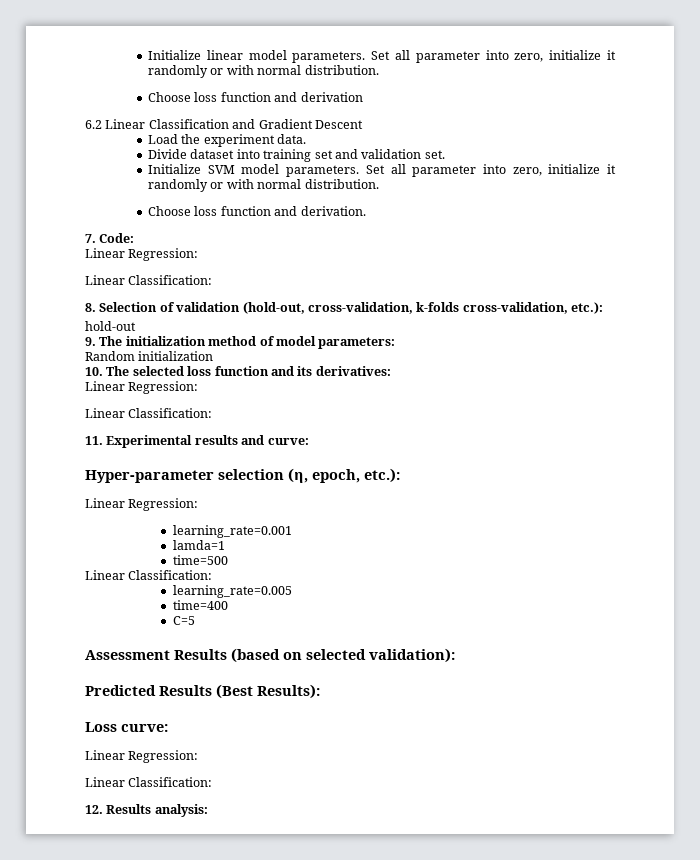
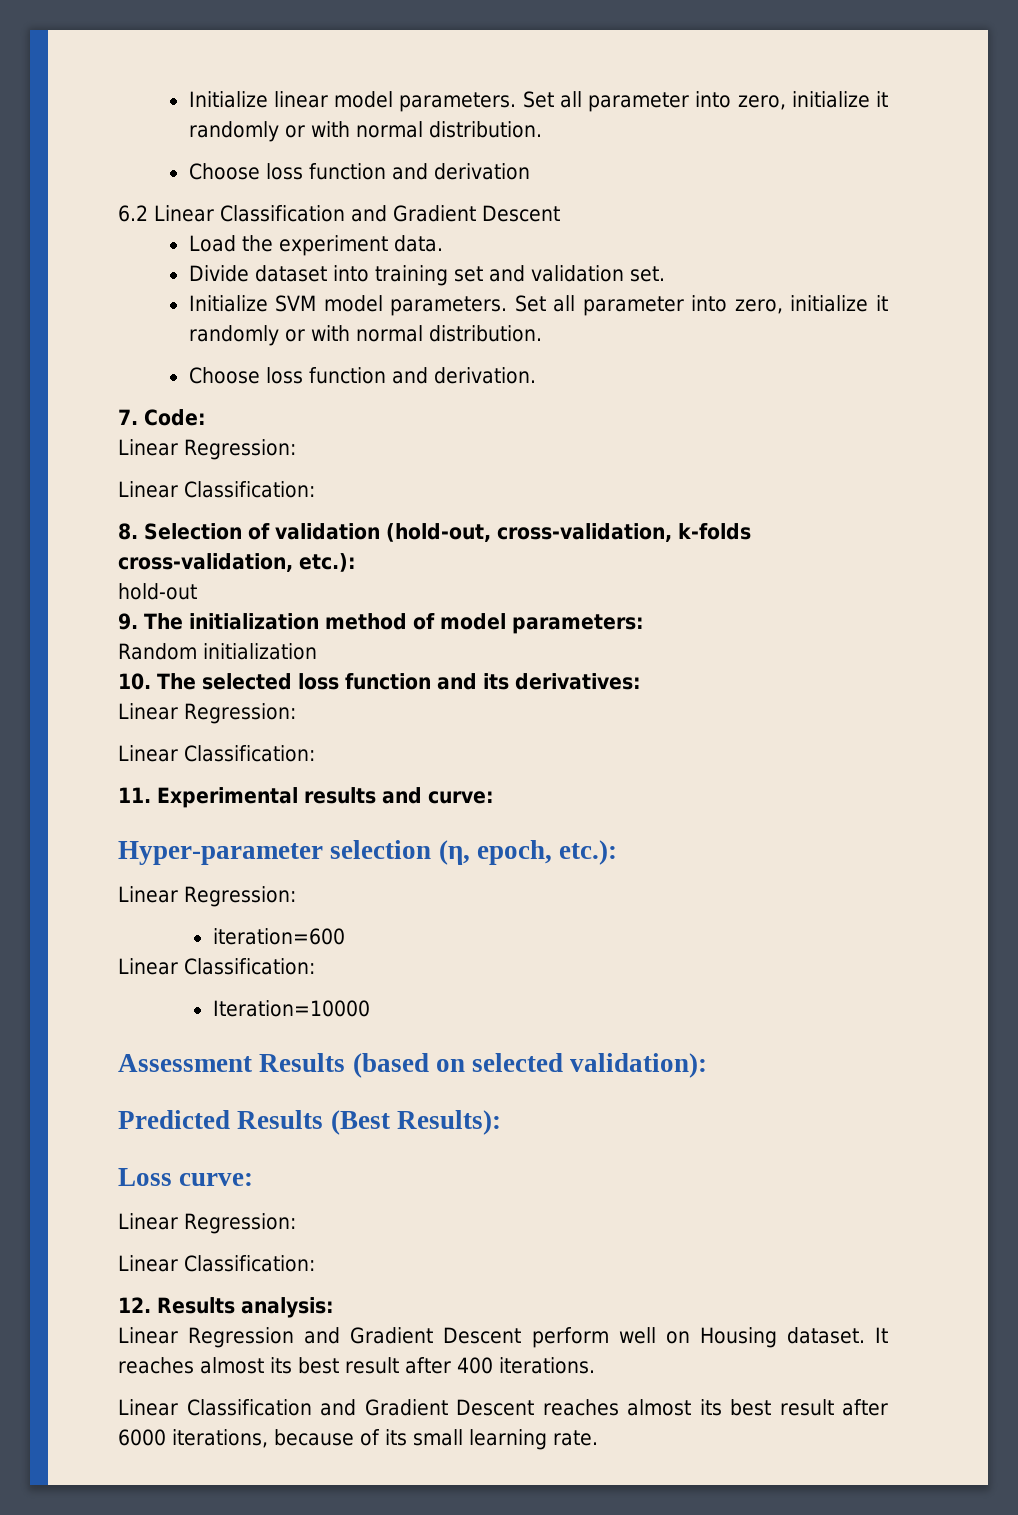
- learning_rate=0.001
- lamda=1
- time=500
+ iteration=600
  Linear Classification:
- learning_rate=0.005
- time=400
- C=5
+ Iteration=10000
+ Linear Regression and Gradient Descent perform well on Housing dataset. It reaches almost its best result after 400 iterations.
+ Linear Classification and Gradient Descent reaches almost its best result after 6000 iterations, because of its small learning rate.

